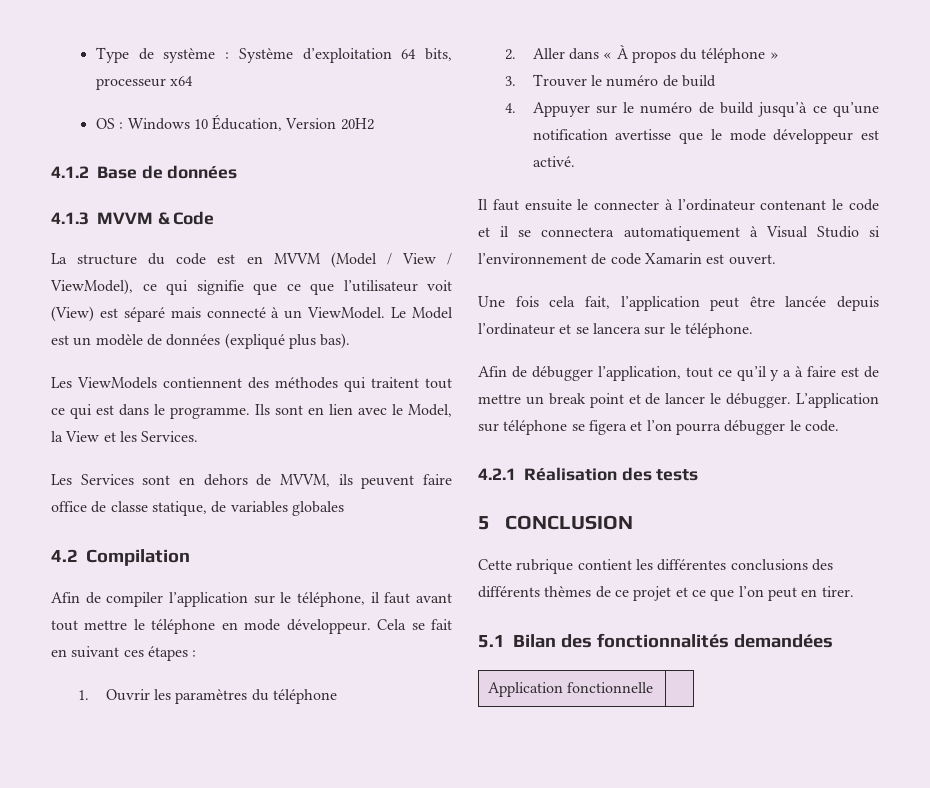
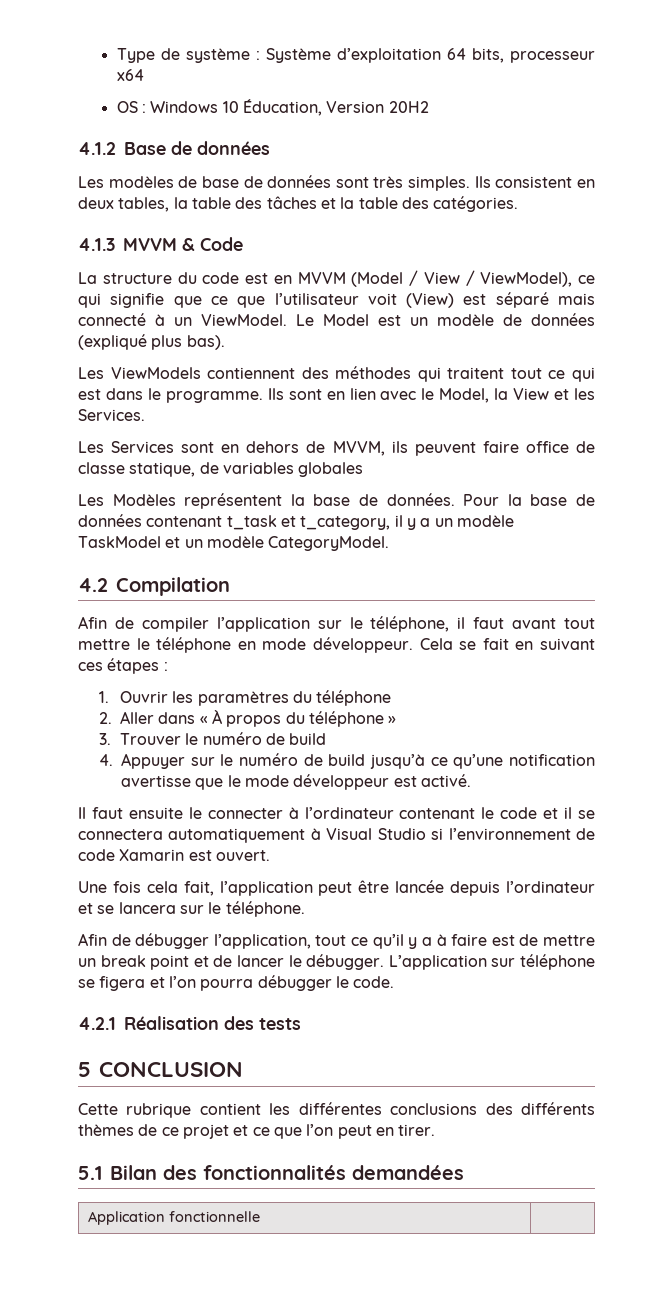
+ Les modèles de base de données sont très simples. Ils consistent en deux tables, la table des tâches et la table des catégories.
+ Les Modèles représentent la base de données. Pour la base de données contenant t_task et t_category, il y a un modèle TaskModel et un modèle CategoryModel.

